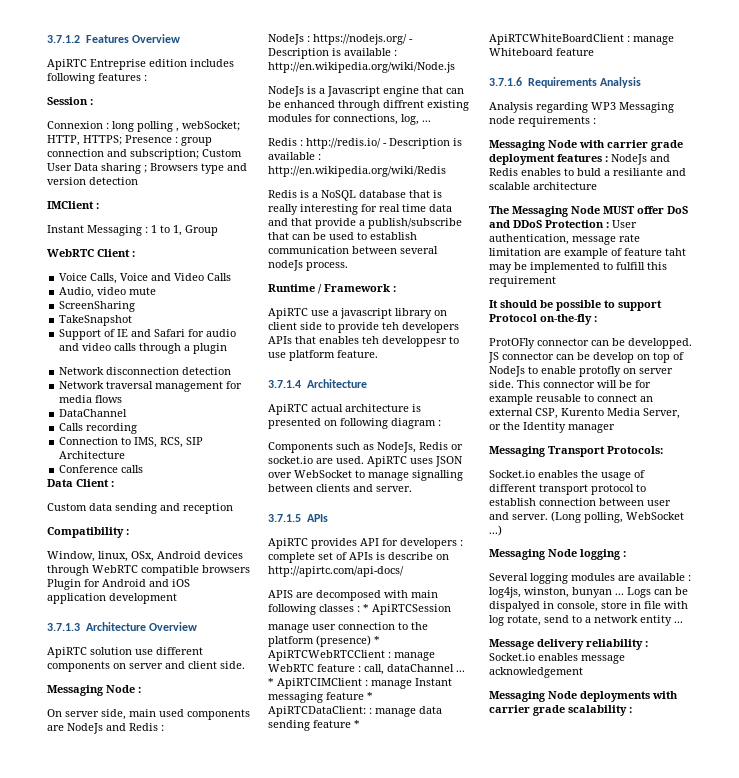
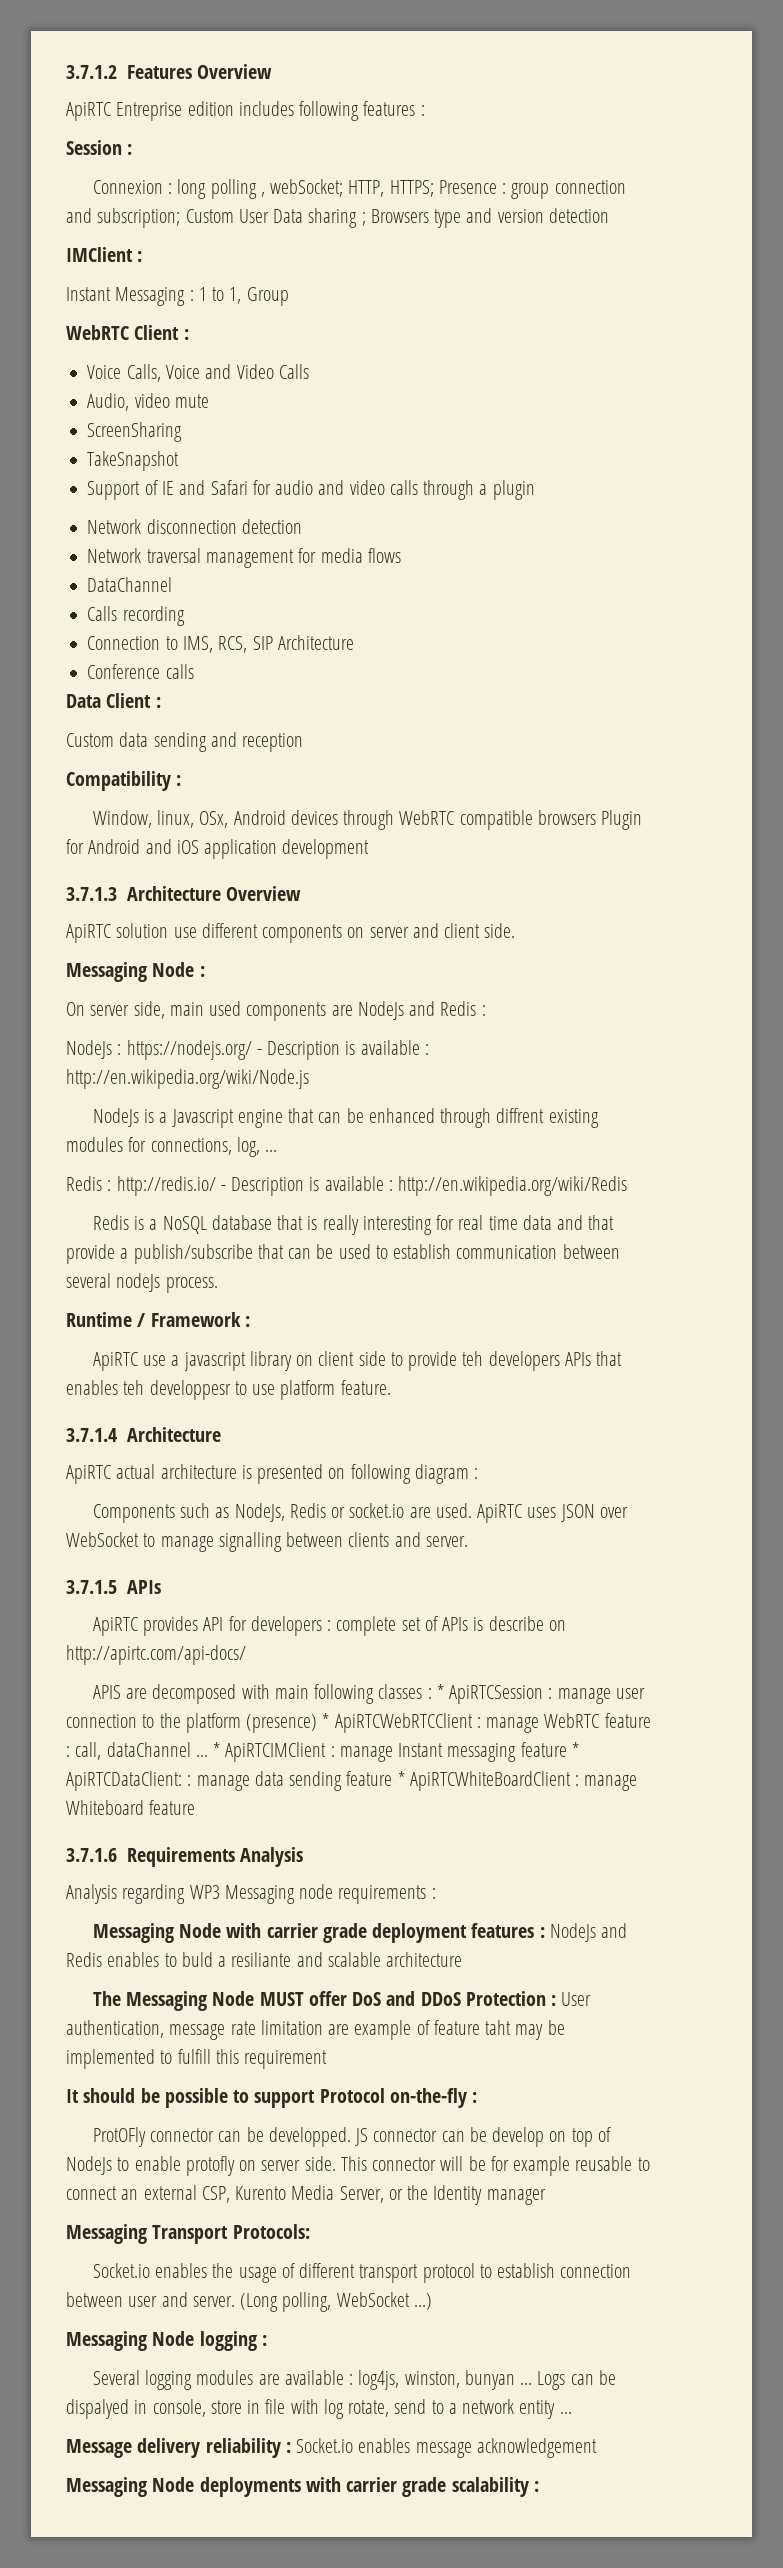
- APIS are decomposed with main following classes : * ApiRTCSession
- manage user connection to the platform (presence) * ApiRTCWebRTCClient : manage WebRTC feature : call, dataChannel ...
+ APIS are decomposed with main following classes : * ApiRTCSession : manage user connection to the platform (presence) * ApiRTCWebRTCClient : manage WebRTC feature : call, dataChannel ...

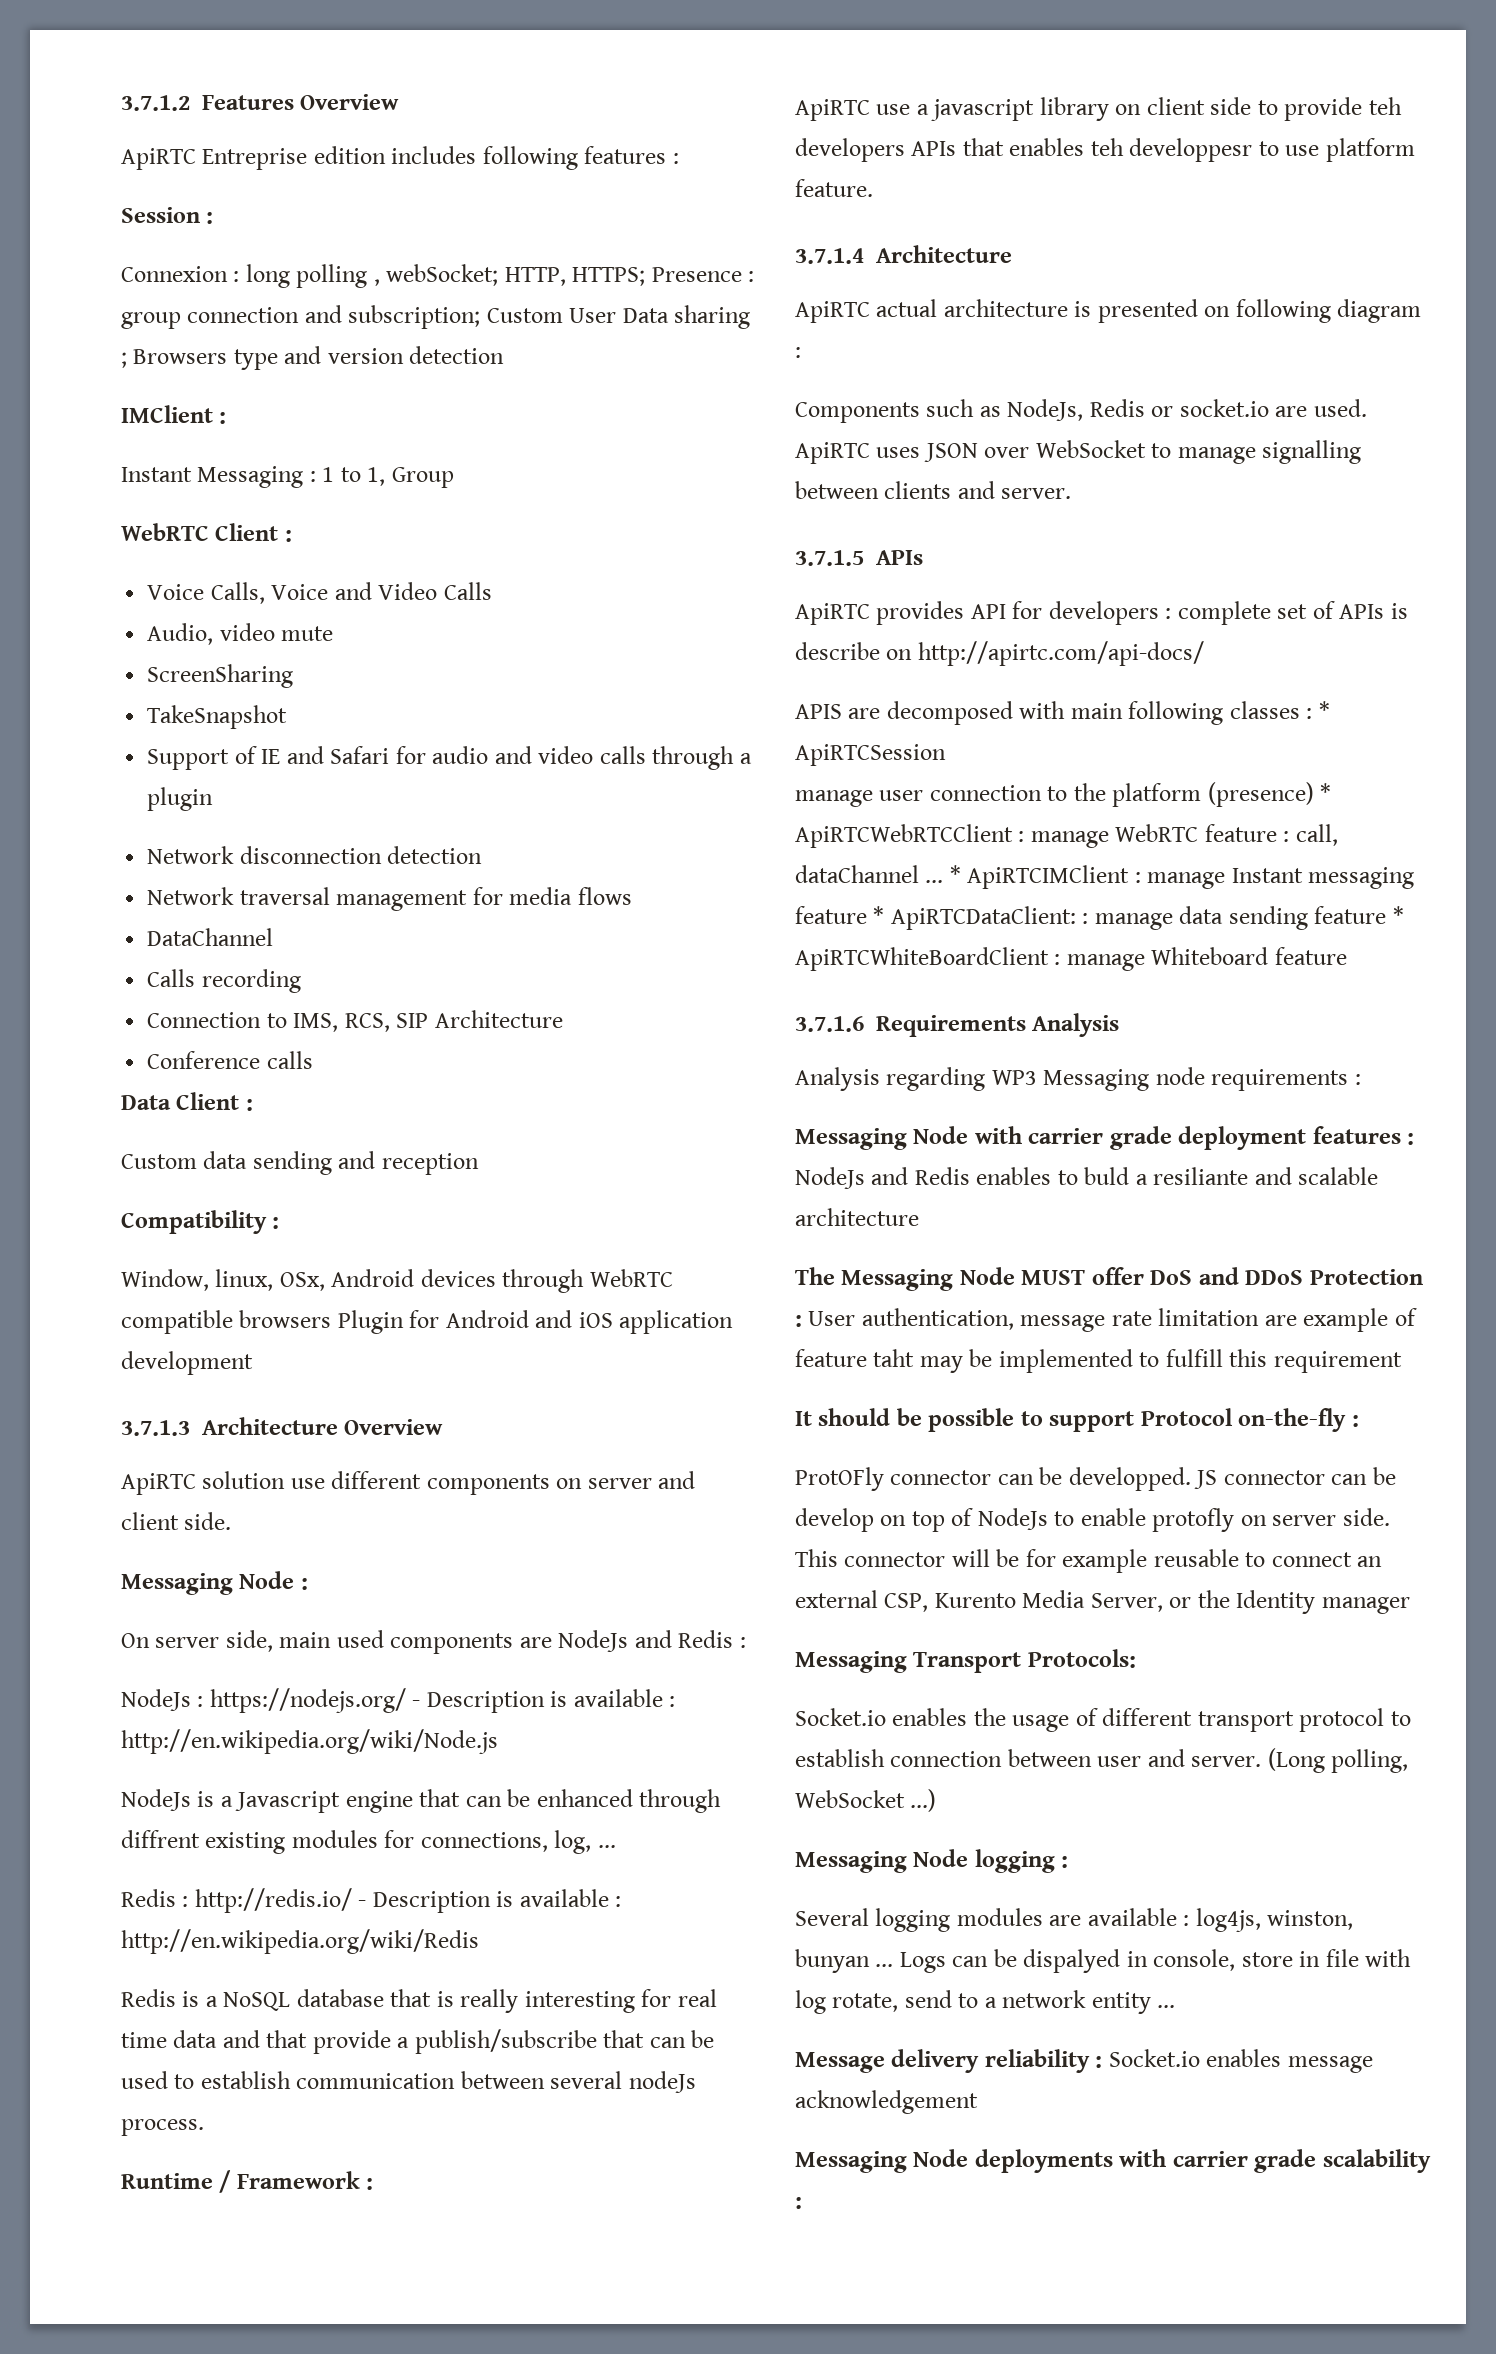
- APIS are decomposed with main following classes : * ApiRTCSession : manage user connection to the platform (presence) * ApiRTCWebRTCClient : manage WebRTC feature : call, dataChannel ...
+ APIS are decomposed with main following classes : * ApiRTCSession
+ manage user connection to the platform (presence) * ApiRTCWebRTCClient : manage WebRTC feature : call, dataChannel ...

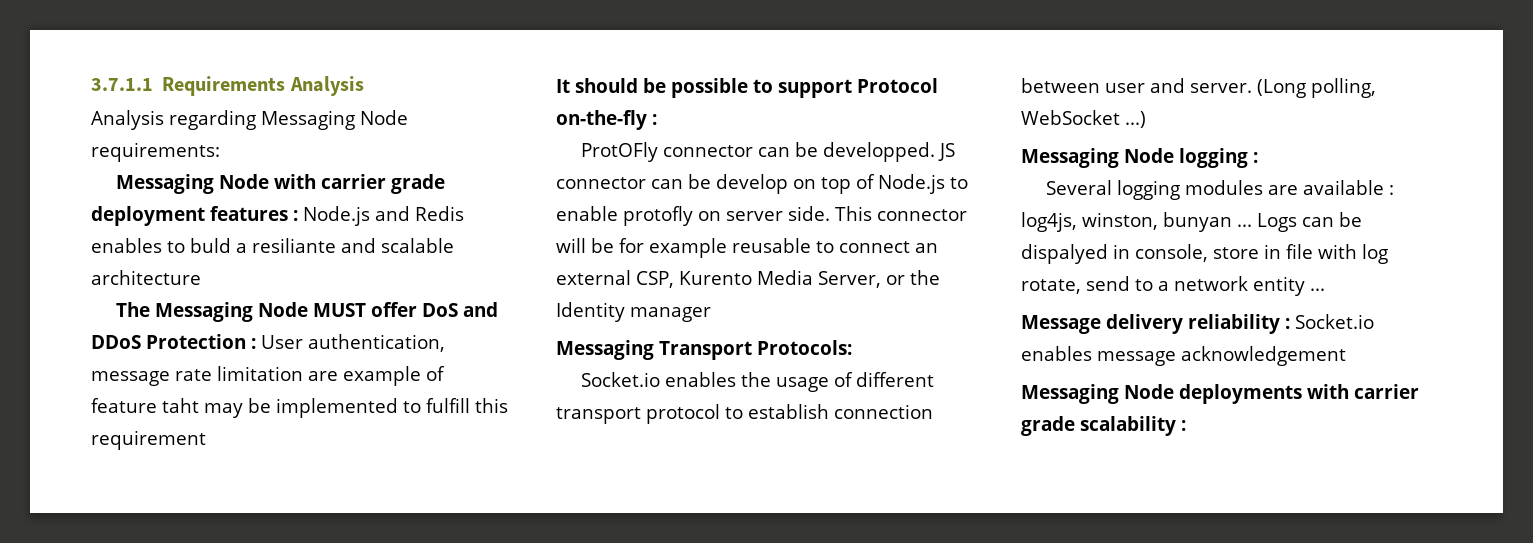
- 3.7.1.2 Features Overview
- ApiRTC Entreprise edition includes following features :
- Session :
- Connexion : long polling , webSocket; HTTP, HTTPS; Presence : group connection and subscription; Custom User Data sharing ; Browsers type and version detection
- IMClient :
- Instant Messaging : 1 to 1, Group
- WebRTC Client :
- Voice Calls, Voice and Video Calls
- Audio, video mute
- ScreenSharing
- TakeSnapshot
- Support of IE and Safari for audio and video calls through a plugin
- Network disconnection detection
- Network traversal management for media flows
- DataChannel
- Calls recording
- Connection to IMS, RCS, SIP Architecture
- Conference calls
- Data Client :
- Custom data sending and reception
- Compatibility :
- Window, linux, OSx, Android devices through WebRTC compatible browsers Plugin for Android and iOS application development
- 3.7.1.3 Architecture Overview
- ApiRTC solution use different components on server and client side.
- Messaging Node :
- On server side, main used components are NodeJs and Redis :
- NodeJs : https://nodejs.org/ - Description is available : http://en.wikipedia.org/wiki/Node.js
- NodeJs is a Javascript engine that can be enhanced through diffrent existing modules for connections, log, ...
- Redis : http://redis.io/ - Description is available : http://en.wikipedia.org/wiki/Redis
- Redis is a NoSQL database that is really interesting for real time data and that provide a publish/subscribe that can be used to establish communication between several nodeJs process.
- Runtime / Framework :
- ApiRTC use a javascript library on client side to provide teh developers APIs that enables teh developpesr to use platform feature.
- 3.7.1.4 Architecture
- ApiRTC actual architecture is presented on following diagram :
- Components such as NodeJs, Redis or socket.io are used. ApiRTC uses JSON over WebSocket to manage signalling between clients and server.
- 3.7.1.5 APIs
- ApiRTC provides API for developers : complete set of APIs is describe on http://apirtc.com/api-docs/
- APIS are decomposed with main following classes : * ApiRTCSession
- manage user connection to the platform (presence) * ApiRTCWebRTCClient : manage WebRTC feature : call, dataChannel ... * ApiRTCIMClient : manage Instant messaging feature * ApiRTCDataClient: : manage data sending feature * ApiRTCWhiteBoardClient : manage Whiteboard feature
- 3.7.1.6 Requirements Analysis
+ 3.7.1.1 Requirements Analysis
- Analysis regarding WP3 Messaging node requirements :
+ Analysis regarding Messaging Node requirements:
- Messaging Node with carrier grade deployment features : NodeJs and Redis enables to buld a resiliante and scalable architecture
+ Messaging Node with carrier grade deployment features : Node.js and Redis enables to buld a resiliante and scalable architecture
- JS connector can be develop on top of NodeJs to enable protofly on server side.
+ JS connector can be develop on top of Node.js to enable protofly on server side.

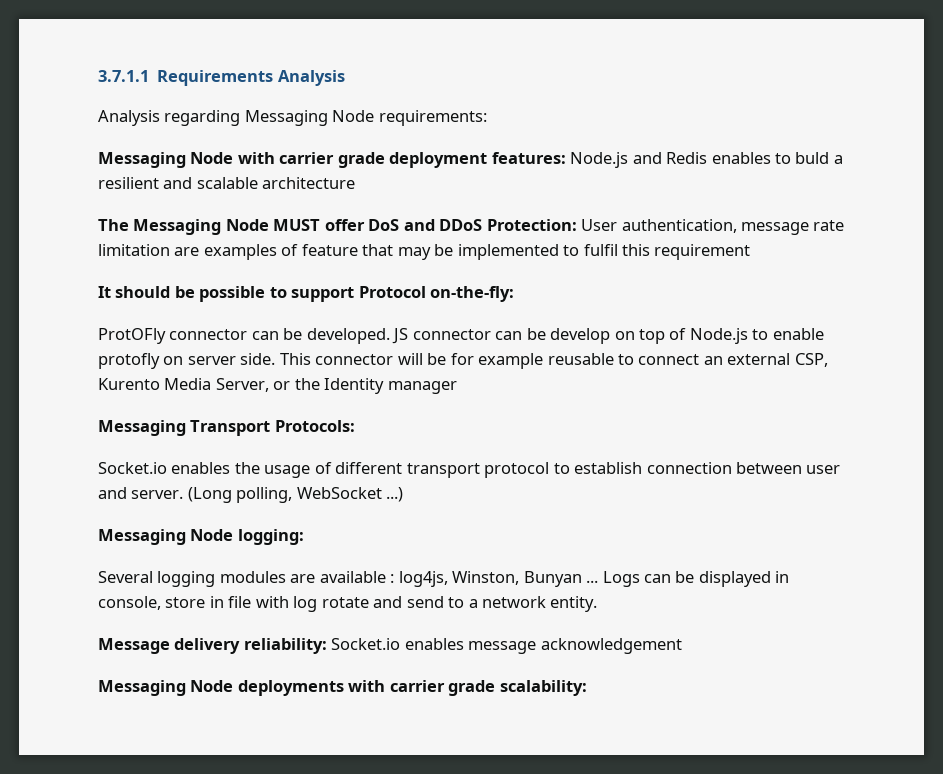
- Messaging Node with carrier grade deployment features : Node.js and Redis enables to buld a resiliante and scalable architecture
+ Messaging Node with carrier grade deployment features: Node.js and Redis enables to buld a resilient and scalable architecture
- The Messaging Node MUST offer DoS and DDoS Protection : User authentication, message rate limitation are example of feature taht may be implemented to fulfill this requirement
+ The Messaging Node MUST offer DoS and DDoS Protection: User authentication, message rate limitation are examples of feature that may be implemented to fulfil this requirement
- It should be possible to support Protocol on-the-fly :
+ It should be possible to support Protocol on-the-fly:
- ProtOFly connector can be developped.
+ ProtOFly connector can be developed.
- Messaging Node logging :
+ Messaging Node logging:
- Several logging modules are available : log4js, winston, bunyan ...
+ Several logging modules are available : log4js, Winston, Bunyan ...
- Logs can be dispalyed in console, store in file with log rotate, send to a network entity ...
+ Logs can be displayed in console, store in file with log rotate and send to a network entity.
- Message delivery reliability : Socket.io enables message acknowledgement
+ Message delivery reliability: Socket.io enables message acknowledgement
- Messaging Node deployments with carrier grade scalability :
+ Messaging Node deployments with carrier grade scalability:

